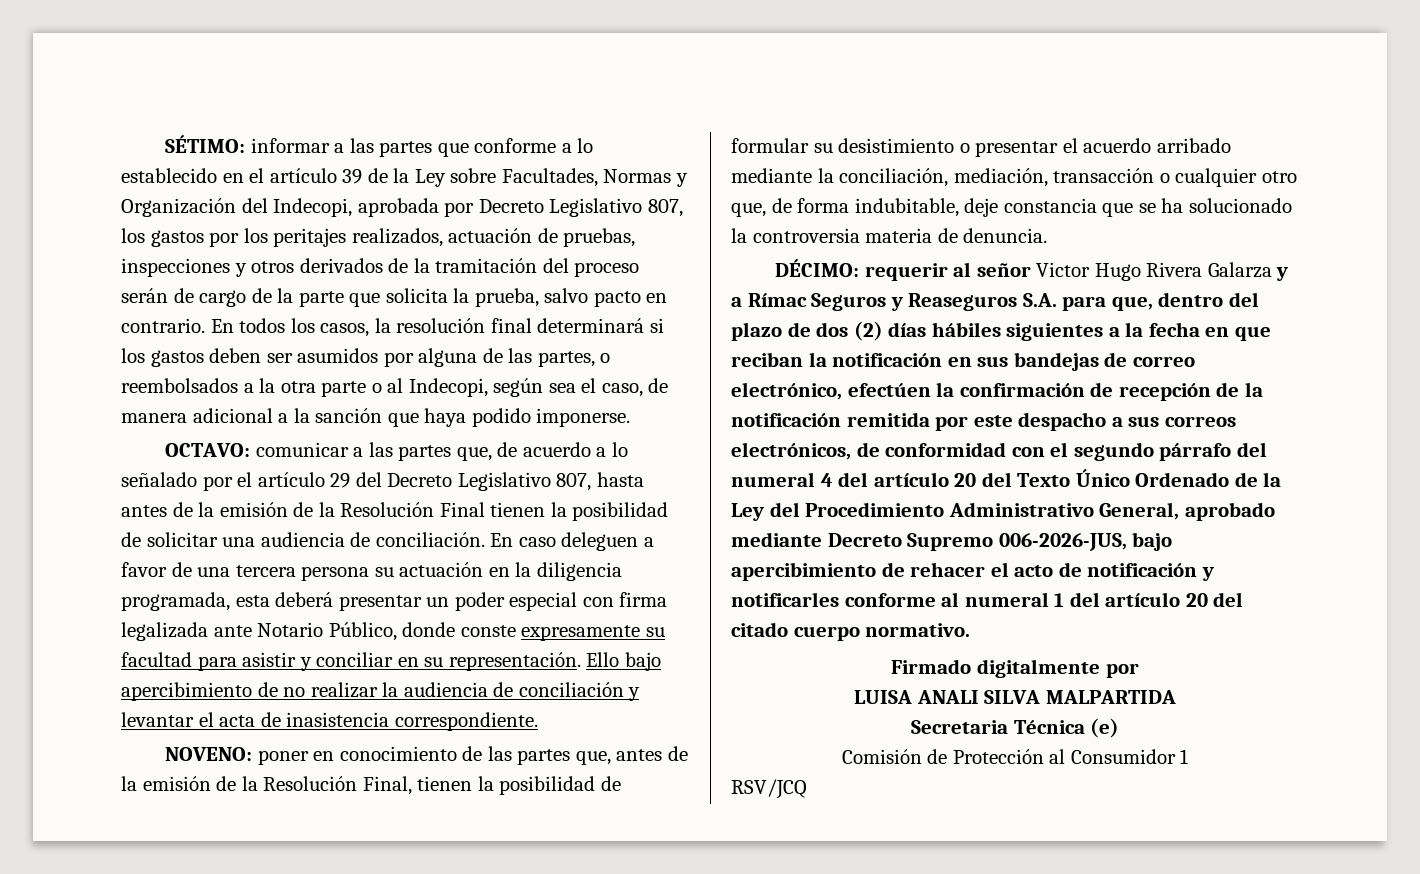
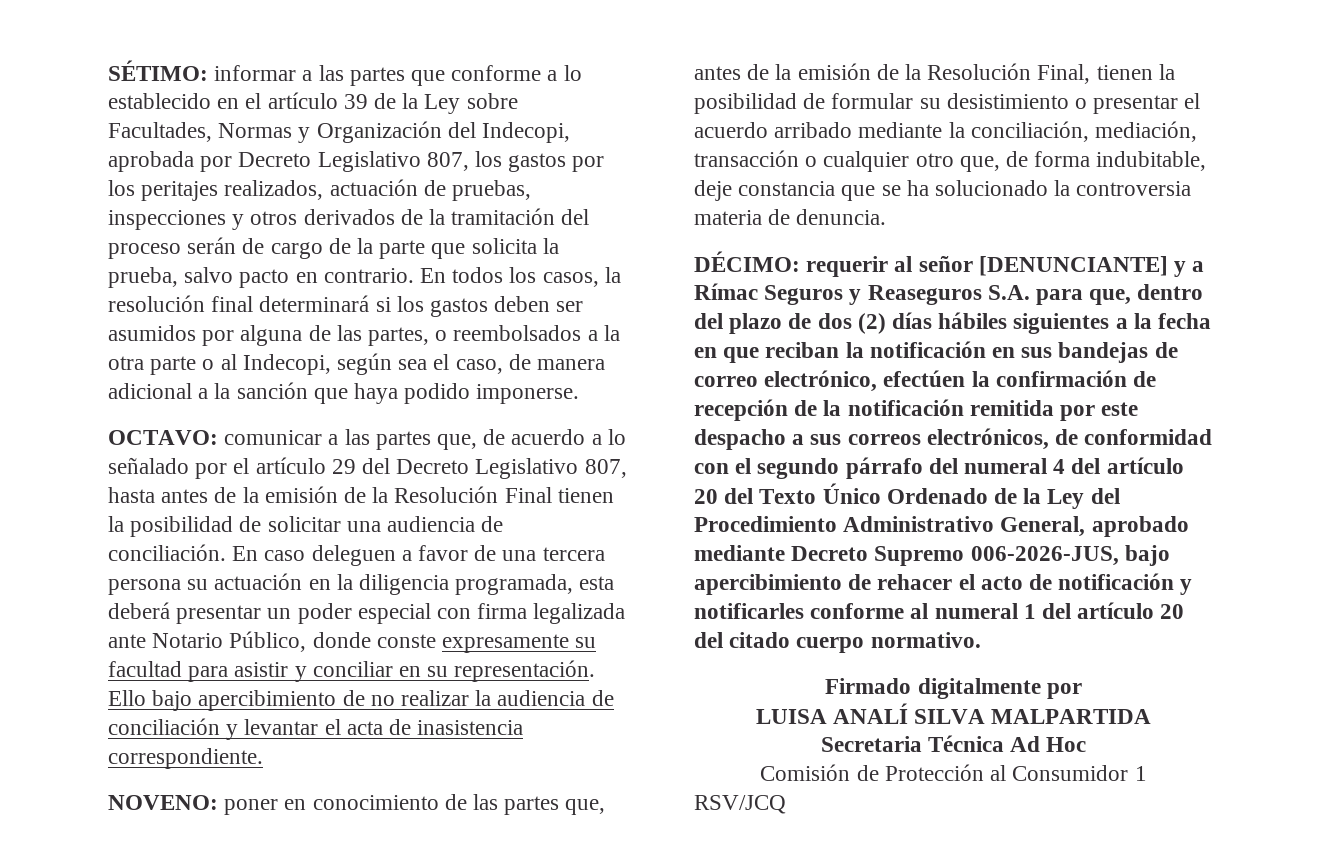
- requerir al señor Victor Hugo Rivera Galarza y a Rímac Seguros y Reaseguros S.A. para que, dentro del plazo de dos (2) días hábiles siguientes a la fecha en que reciban la notificación en sus bandejas de correo electrónico, efectúen la confirmación de recepción de la notificación remitida por este despacho a sus correos electrónicos, de conformidad con el segundo párrafo del numeral 4 del artículo 20 del Texto Único Ordenado de la Ley del Procedimiento Administrativo General, aprobado mediante Decreto Supremo 006-2026-JUS, bajo apercibimiento de rehacer el acto de notificación y notificarles conforme al numeral 1 del artículo 20 del citado cuerpo normativo.
+ requerir al señor [DENUNCIANTE] y a Rímac Seguros y Reaseguros S.A. para que, dentro del plazo de dos (2) días hábiles siguientes a la fecha en que reciban la notificación en sus bandejas de correo electrónico, efectúen la confirmación de recepción de la notificación remitida por este despacho a sus correos electrónicos, de conformidad con el segundo párrafo del numeral 4 del artículo 20 del Texto Único Ordenado de la Ley del Procedimiento Administrativo General, aprobado mediante Decreto Supremo 006-2026-JUS, bajo apercibimiento de rehacer el acto de notificación y notificarles conforme al numeral 1 del artículo 20 del citado cuerpo normativo.
- LUISA ANALI SILVA MALPARTIDA
+ LUISA ANALÍ SILVA MALPARTIDA
- Secretaria Técnica (e)
+ Secretaria Técnica Ad Hoc

